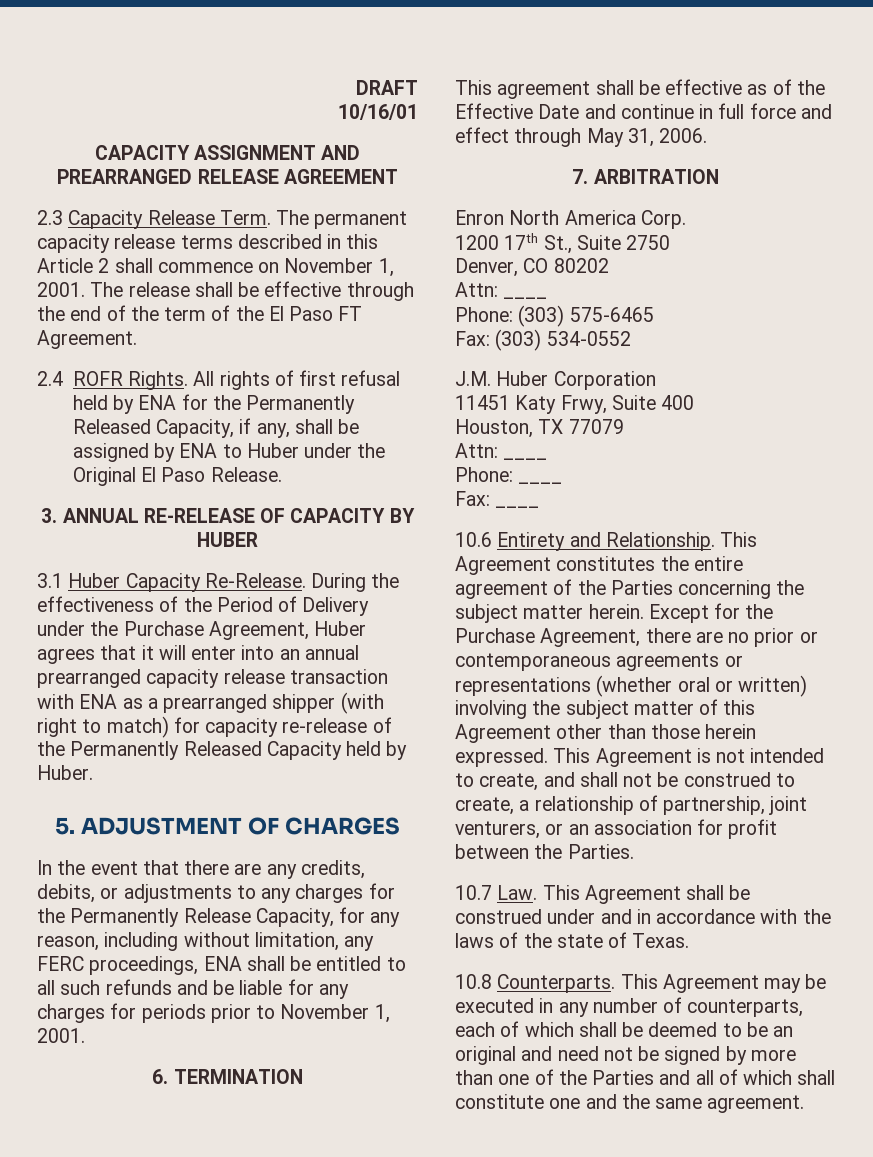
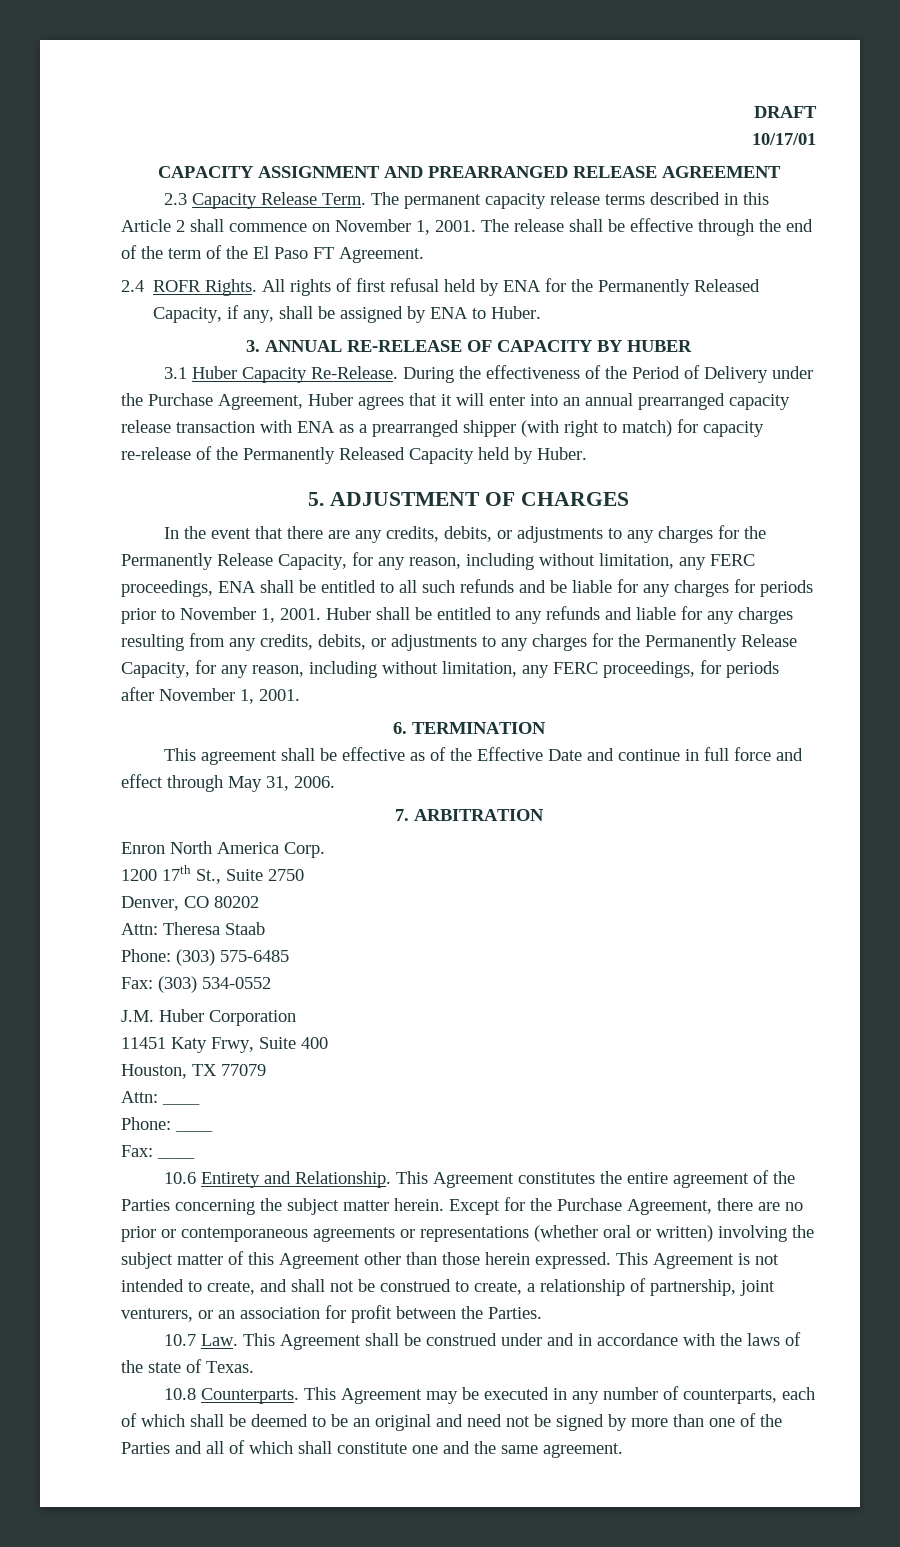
- 10/16/01
+ 10/17/01
- All rights of first refusal held by ENA for the Permanently Released Capacity, if any, shall be assigned by ENA to Huber under the Original El Paso Release.
+ All rights of first refusal held by ENA for the Permanently Released Capacity, if any, shall be assigned by ENA to Huber.
+ Huber shall be entitled to any refunds and liable for any charges resulting from any credits, debits, or adjustments to any charges for the Permanently Release Capacity, for any reason, including without limitation, any FERC proceedings, for periods after November 1, 2001.
  Denver, CO 80202
- Attn: ____
+ Attn: Theresa Staab
- Phone: (303) 575-6465
+ Phone: (303) 575-6485

